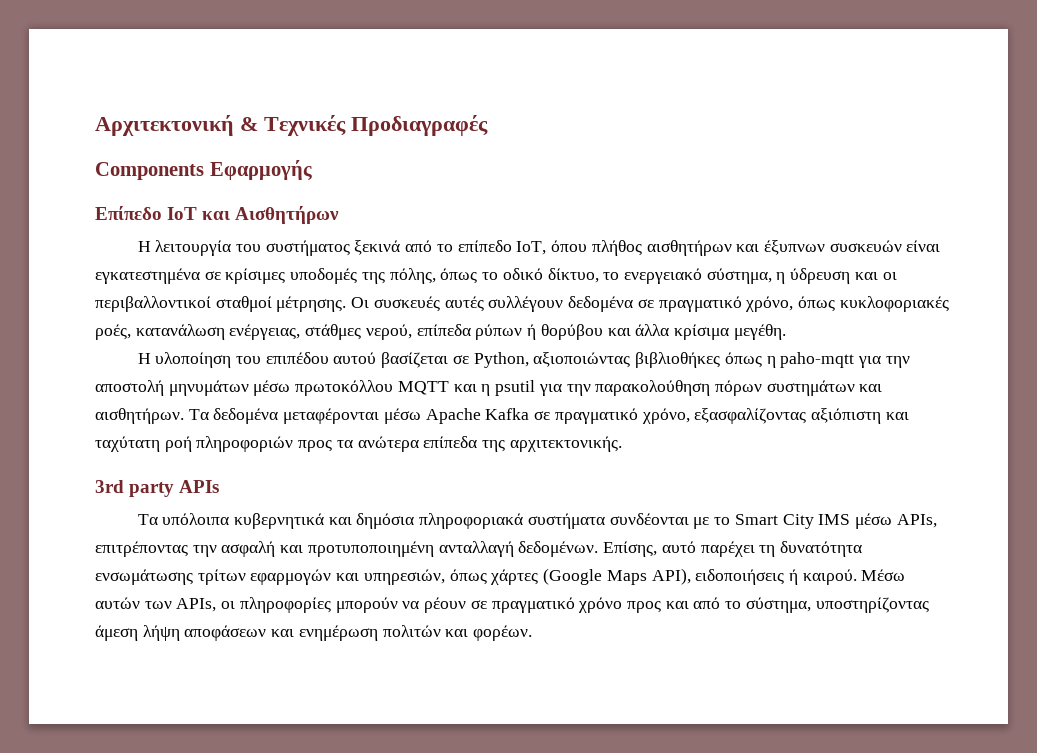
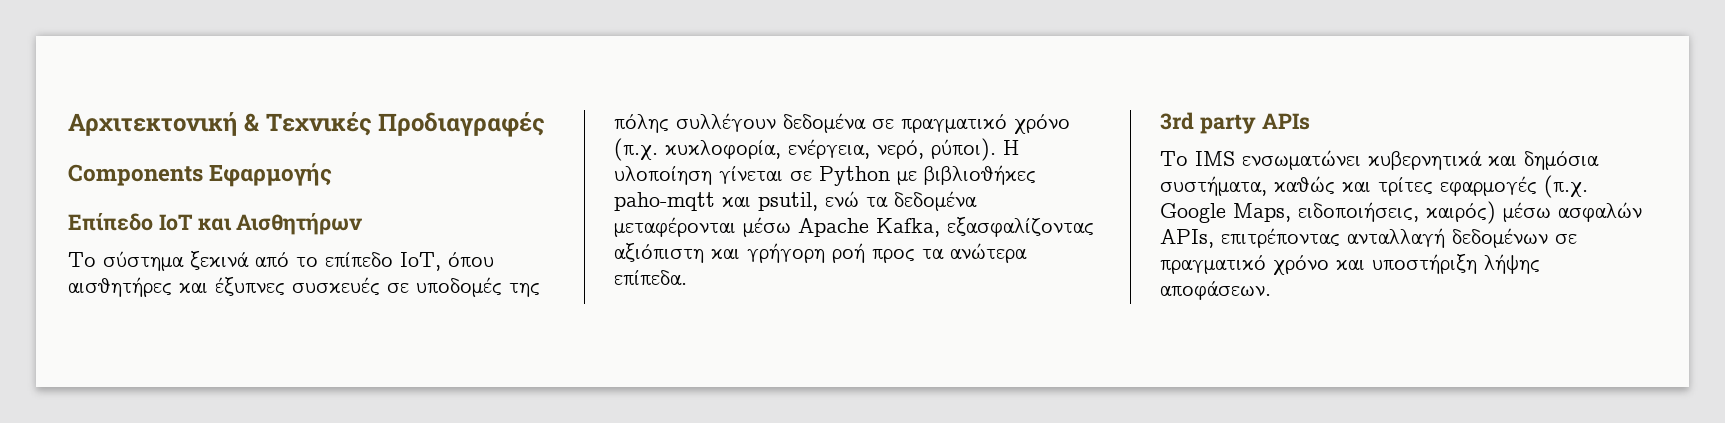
- Η λειτουργία του συστήματος ξεκινά από το επίπεδο IoT, όπου πλήθος αισθητήρων και έξυπνων συσκευών είναι εγκατεστημένα σε κρίσιμες υποδομές της πόλης, όπως το οδικό δίκτυο, το ενεργειακό σύστημα, η ύδρευση και οι περιβαλλοντικοί σταθμοί μέτρησης. Οι συσκευές αυτές συλλέγουν δεδομένα σε πραγματικό χρόνο, όπως κυκλοφοριακές ροές, κατανάλωση ενέργειας, στάθμες νερού, επίπεδα ρύπων ή θορύβου και άλλα κρίσιμα μεγέθη.
- Η υλοποίηση του επιπέδου αυτού βασίζεται σε Python, αξιοποιώντας βιβλιοθήκες όπως η paho-mqtt για την αποστολή μηνυμάτων μέσω πρωτοκόλλου MQTT και η psutil για την παρακολούθηση πόρων συστημάτων και αισθητήρων. Τα δεδομένα μεταφέρονται μέσω Apache Kafka σε πραγματικό χρόνο, εξασφαλίζοντας αξιόπιστη και ταχύτατη ροή πληροφοριών προς τα ανώτερα επίπεδα της αρχιτεκτονικής.
+ Το σύστημα ξεκινά από το επίπεδο IoT, όπου αισθητήρες και έξυπνες συσκευές σε υποδομές της πόλης συλλέγουν δεδομένα σε πραγματικό χρόνο (π.χ. κυκλοφορία, ενέργεια, νερό, ρύποι). Η υλοποίηση γίνεται σε Python με βιβλιοθήκες paho-mqtt και psutil, ενώ τα δεδομένα μεταφέρονται μέσω Apache Kafka, εξασφαλίζοντας αξιόπιστη και γρήγορη ροή προς τα ανώτερα επίπεδα.
  3rd party APIs
- Τα υπόλοιπα κυβερνητικά και δημόσια πληροφοριακά συστήματα συνδέονται με το Smart City IMS μέσω APIs, επιτρέποντας την ασφαλή και προτυποποιημένη ανταλλαγή δεδομένων. Επίσης, αυτό παρέχει τη δυνατότητα ενσωμάτωσης τρίτων εφαρμογών και υπηρεσιών, όπως χάρτες (Google Maps API), ειδοποιήσεις ή καιρού. Μέσω αυτών των APIs, οι πληροφορίες μπορούν να ρέουν σε πραγματικό χρόνο προς και από το σύστημα, υποστηρίζοντας άμεση λήψη αποφάσεων και ενημέρωση πολιτών και φορέων.
+ Το IMS ενσωματώνει κυβερνητικά και δημόσια συστήματα, καθώς και τρίτες εφαρμογές (π.χ. Google Maps, ειδοποιήσεις, καιρός) μέσω ασφαλών APIs, επιτρέποντας ανταλλαγή δεδομένων σε πραγματικό χρόνο και υποστήριξη λήψης αποφάσεων.

